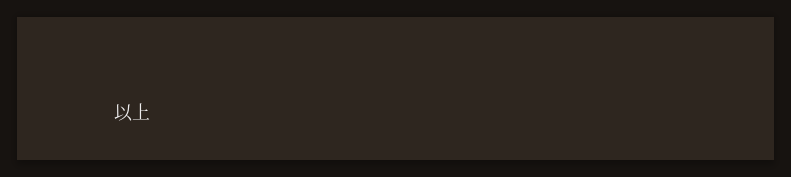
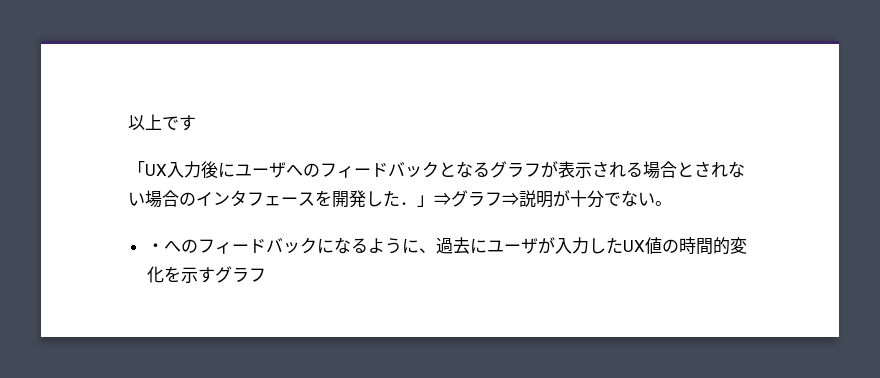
- 以上
+ 以上です
+ 「UX入力後にユーザへのフィードバックとなるグラフが表示される場合とされない場合のインタフェースを開発した．」⇒グラフ⇒説明が十分でない。
+ ・へのフィードバックになるように、過去にユーザが入力したUX値の時間的変化を示すグラフ

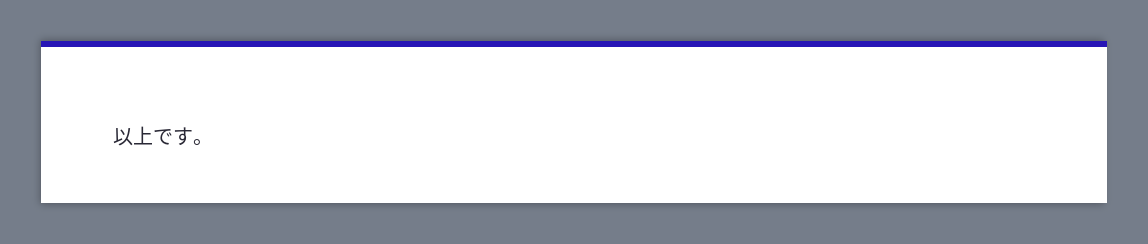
- 以上です
- 「UX入力後にユーザへのフィードバックとなるグラフが表示される場合とされない場合のインタフェースを開発した．」⇒グラフ⇒説明が十分でない。
- ・へのフィードバックになるように、過去にユーザが入力したUX値の時間的変化を示すグラフ
+ 以上です。

